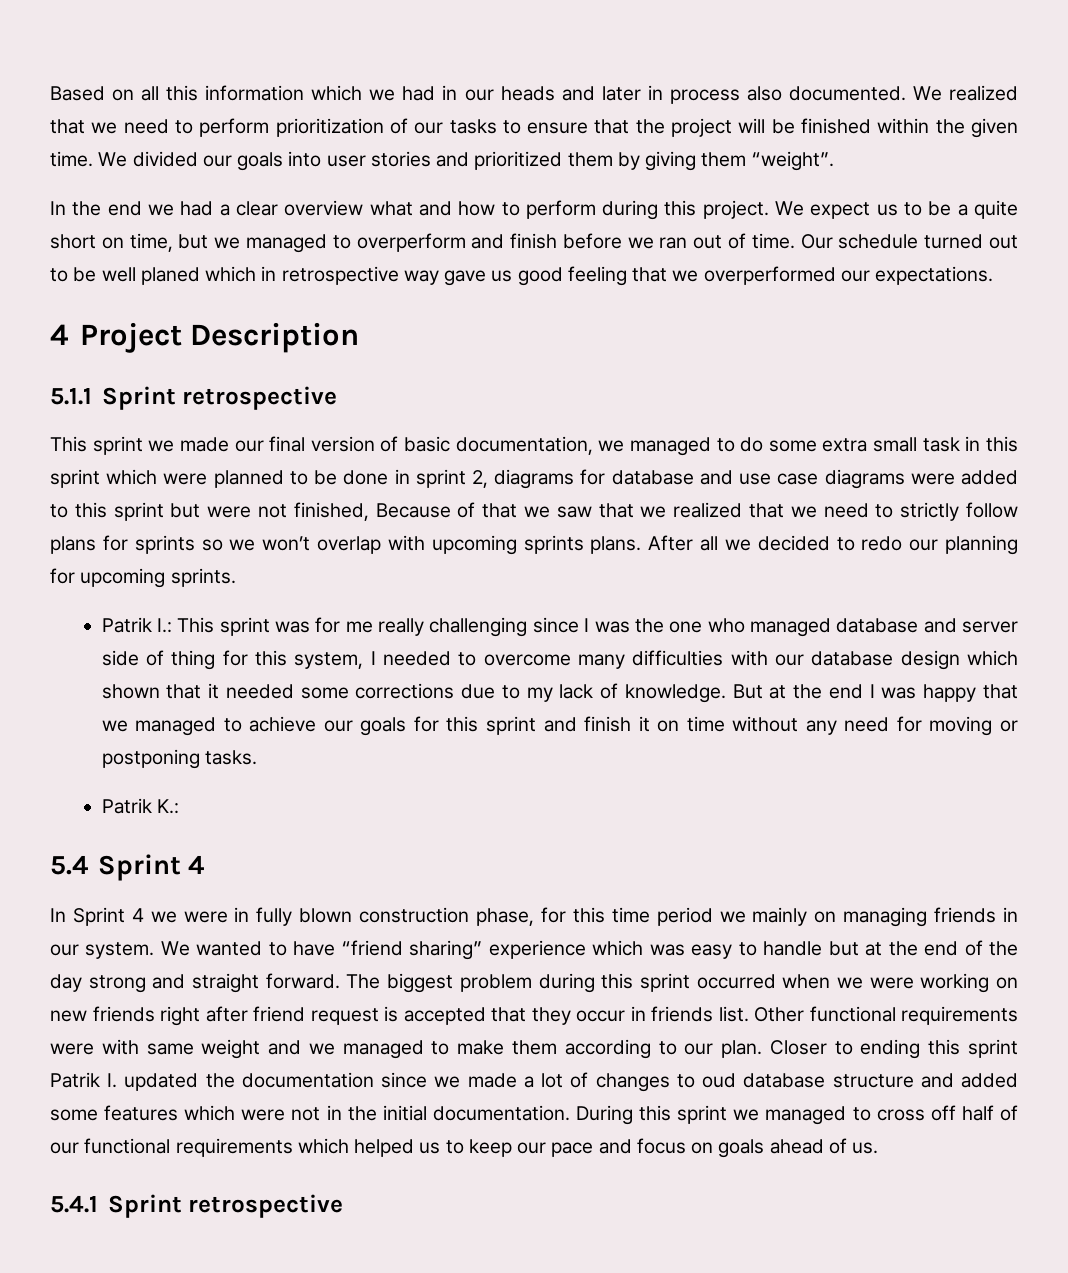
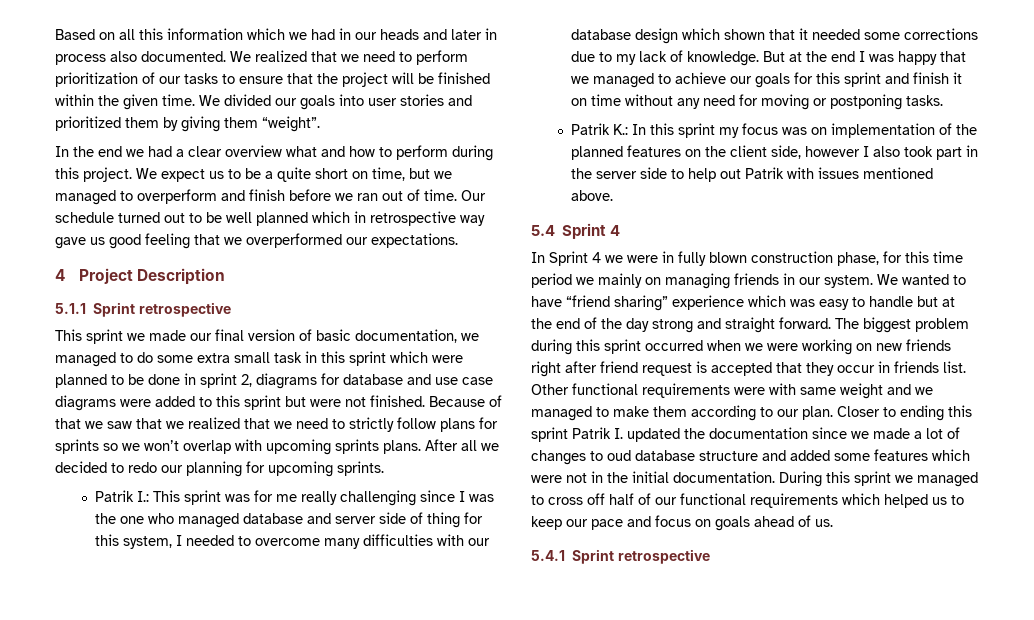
- Our schedule turned out to be well planed which in retrospective way gave us good feeling that we overperformed our expectations.
+ Our schedule turned out to be well planned which in retrospective way gave us good feeling that we overperformed our expectations.
- This sprint we made our final version of basic documentation, we managed to do some extra small task in this sprint which were planned to be done in sprint 2, diagrams for database and use case diagrams were added to this sprint but were not finished, Because of that we saw that we realized that we need to strictly follow plans for sprints so we won’t overlap with upcoming sprints plans.
+ This sprint we made our final version of basic documentation, we managed to do some extra small task in this sprint which were planned to be done in sprint 2, diagrams for database and use case diagrams were added to this sprint but were not finished. Because of that we saw that we realized that we need to strictly follow plans for sprints so we won’t overlap with upcoming sprints plans.
- Patrik K.:
+ Patrik K.: In this sprint my focus was on implementation of the planned features on the client side, however I also took part in the server side to help out Patrik with issues mentioned above.

